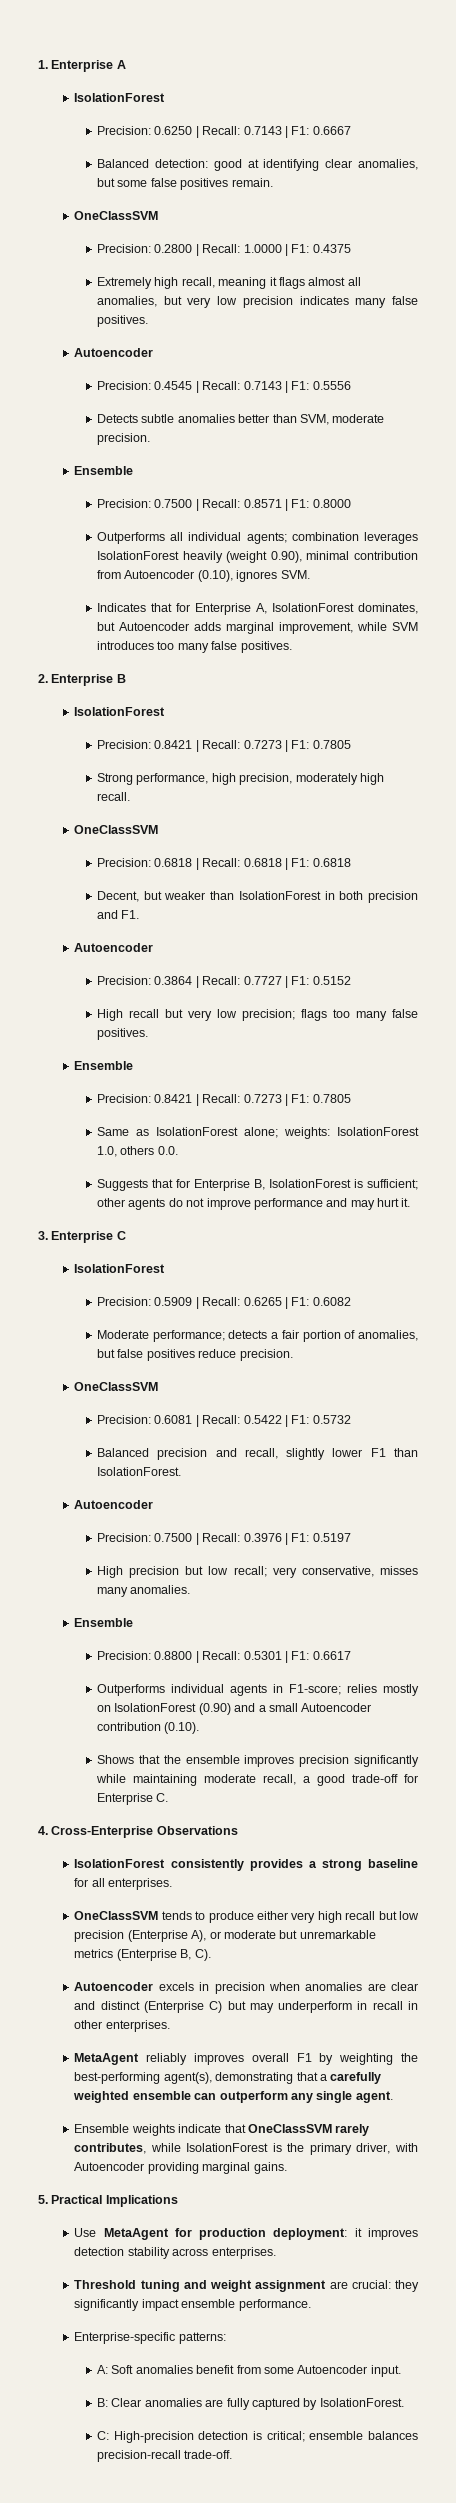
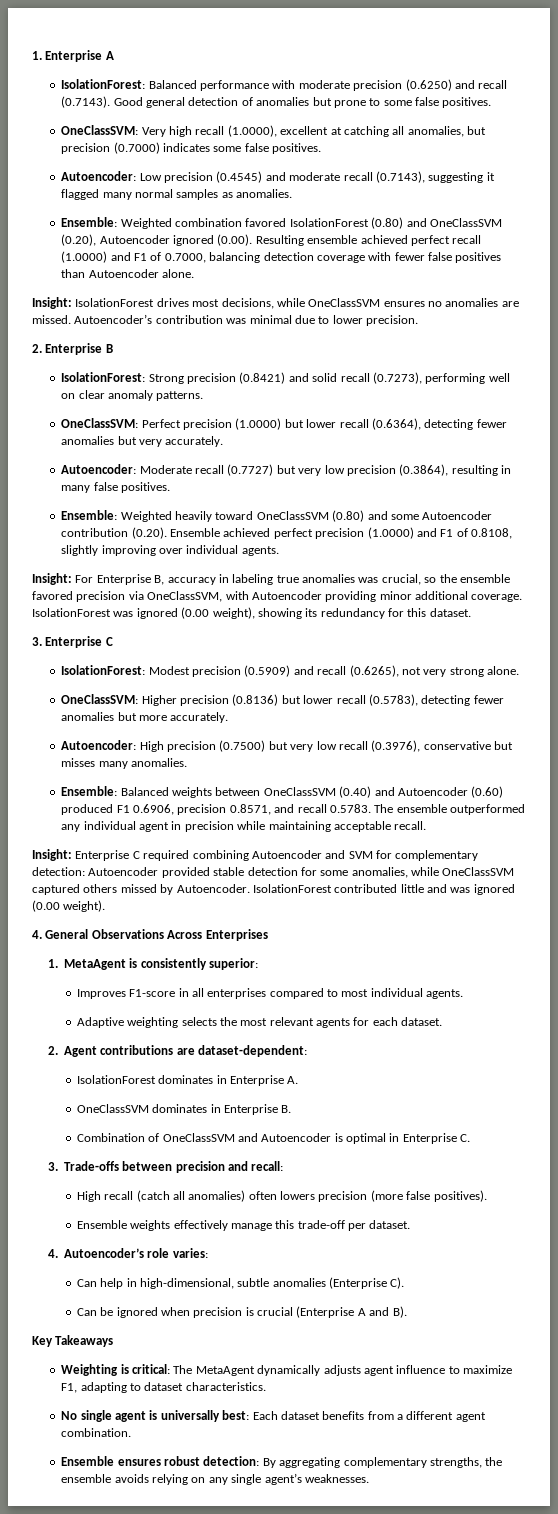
  1. Enterprise A
- IsolationForest
- Precision: 0.6250 | Recall: 0.7143 | F1: 0.6667
- Balanced detection: good at identifying clear anomalies, but some false positives remain.
- OneClassSVM
- Precision: 0.2800 | Recall: 1.0000 | F1: 0.4375
- Extremely high recall, meaning it flags almost all anomalies, but very low precision indicates many false positives.
- Autoencoder
- Precision: 0.4545 | Recall: 0.7143 | F1: 0.5556
- Detects subtle anomalies better than SVM, moderate precision.
- Ensemble
- Precision: 0.7500 | Recall: 0.8571 | F1: 0.8000
- Outperforms all individual agents; combination leverages IsolationForest heavily (weight 0.90), minimal contribution from Autoencoder (0.10), ignores SVM.
- Indicates that for Enterprise A, IsolationForest dominates, but Autoencoder adds marginal improvement, while SVM introduces too many false positives.
+ IsolationForest: Balanced performance with moderate precision (0.6250) and recall (0.7143). Good general detection of anomalies but prone to some false positives.
+ OneClassSVM: Very high recall (1.0000), excellent at catching all anomalies, but precision (0.7000) indicates some false positives.
+ Autoencoder: Low precision (0.4545) and moderate recall (0.7143), suggesting it flagged many normal samples as anomalies.
+ Ensemble: Weighted combination favored IsolationForest (0.80) and OneClassSVM (0.20), Autoencoder ignored (0.00). Resulting ensemble achieved perfect recall (1.0000) and F1 of 0.7000, balancing detection coverage with fewer false positives than Autoencoder alone.
+ Insight: IsolationForest drives most decisions, while OneClassSVM ensures no anomalies are missed. Autoencoder’s contribution was minimal due to lower precision.
  2. Enterprise B
- IsolationForest
- Precision: 0.8421 | Recall: 0.7273 | F1: 0.7805
- Strong performance, high precision, moderately high recall.
- OneClassSVM
- Precision: 0.6818 | Recall: 0.6818 | F1: 0.6818
- Decent, but weaker than IsolationForest in both precision and F1.
- Autoencoder
- Precision: 0.3864 | Recall: 0.7727 | F1: 0.5152
- High recall but very low precision; flags too many false positives.
- Ensemble
- Precision: 0.8421 | Recall: 0.7273 | F1: 0.7805
- Same as IsolationForest alone; weights: IsolationForest 1.0, others 0.0.
- Suggests that for Enterprise B, IsolationForest is sufficient; other agents do not improve performance and may hurt it.
+ IsolationForest: Strong precision (0.8421) and solid recall (0.7273), performing well on clear anomaly patterns.
+ OneClassSVM: Perfect precision (1.0000) but lower recall (0.6364), detecting fewer anomalies but very accurately.
+ Autoencoder: Moderate recall (0.7727) but very low precision (0.3864), resulting in many false positives.
+ Ensemble: Weighted heavily toward OneClassSVM (0.80) and some Autoencoder contribution (0.20). Ensemble achieved perfect precision (1.0000) and F1 of 0.8108, slightly improving over individual agents.
+ Insight: For Enterprise B, accuracy in labeling true anomalies was crucial, so the ensemble favored precision via OneClassSVM, with Autoencoder providing minor additional coverage. IsolationForest was ignored (0.00 weight), showing its redundancy for this dataset.
  3. Enterprise C
- IsolationForest
- Precision: 0.5909 | Recall: 0.6265 | F1: 0.6082
- Moderate performance; detects a fair portion of anomalies, but false positives reduce precision.
- OneClassSVM
- Precision: 0.6081 | Recall: 0.5422 | F1: 0.5732
- Balanced precision and recall, slightly lower F1 than IsolationForest.
- Autoencoder
- Precision: 0.7500 | Recall: 0.3976 | F1: 0.5197
- High precision but low recall; very conservative, misses many anomalies.
- Ensemble
- Precision: 0.8800 | Recall: 0.5301 | F1: 0.6617
- Outperforms individual agents in F1-score; relies mostly on IsolationForest (0.90) and a small Autoencoder contribution (0.10).
- Shows that the ensemble improves precision significantly while maintaining moderate recall, a good trade-off for Enterprise C.
- 4. Cross-Enterprise Observations
- IsolationForest consistently provides a strong baseline for all enterprises.
- OneClassSVM tends to produce either very high recall but low precision (Enterprise A), or moderate but unremarkable metrics (Enterprise B, C).
- Autoencoder excels in precision when anomalies are clear and distinct (Enterprise C) but may underperform in recall in other enterprises.
- MetaAgent reliably improves overall F1 by weighting the best-performing agent(s), demonstrating that a carefully weighted ensemble can outperform any single agent.
- Ensemble weights indicate that OneClassSVM rarely contributes, while IsolationForest is the primary driver, with Autoencoder providing marginal gains.
- 5. Practical Implications
- Use MetaAgent for production deployment: it improves detection stability across enterprises.
- Threshold tuning and weight assignment are crucial: they significantly impact ensemble performance.
- Enterprise-specific patterns:
- A: Soft anomalies benefit from some Autoencoder input.
- B: Clear anomalies are fully captured by IsolationForest.
- C: High-precision detection is critical; ensemble balances precision-recall trade-off.
+ IsolationForest: Modest precision (0.5909) and recall (0.6265), not very strong alone.
+ OneClassSVM: Higher precision (0.8136) but lower recall (0.5783), detecting fewer anomalies but more accurately.
+ Autoencoder: High precision (0.7500) but very low recall (0.3976), conservative but misses many anomalies.
+ Ensemble: Balanced weights between OneClassSVM (0.40) and Autoencoder (0.60) produced F1 0.6906, precision 0.8571, and recall 0.5783. The ensemble outperformed any individual agent in precision while maintaining acceptable recall.
+ Insight: Enterprise C required combining Autoencoder and SVM for complementary detection: Autoencoder provided stable detection for some anomalies, while OneClassSVM captured others missed by Autoencoder. IsolationForest contributed little and was ignored (0.00 weight).
+ 4. General Observations Across Enterprises
+ 1. MetaAgent is consistently superior:
+ Improves F1-score in all enterprises compared to most individual agents.
+ Adaptive weighting selects the most relevant agents for each dataset.
+ 2. Agent contributions are dataset-dependent:
+ IsolationForest dominates in Enterprise A.
+ OneClassSVM dominates in Enterprise B.
+ Combination of OneClassSVM and Autoencoder is optimal in Enterprise C.
+ 3. Trade-offs between precision and recall:
+ High recall (catch all anomalies) often lowers precision (more false positives).
+ Ensemble weights effectively manage this trade-off per dataset.
+ 4. Autoencoder’s role varies:
+ Can help in high-dimensional, subtle anomalies (Enterprise C).
+ Can be ignored when precision is crucial (Enterprise A and B).
+ Key Takeaways
+ Weighting is critical: The MetaAgent dynamically adjusts agent influence to maximize F1, adapting to dataset characteristics.
+ No single agent is universally best: Each dataset benefits from a different agent combination.
+ Ensemble ensures robust detection: By aggregating complementary strengths, the ensemble avoids relying on any single agent’s weaknesses.

